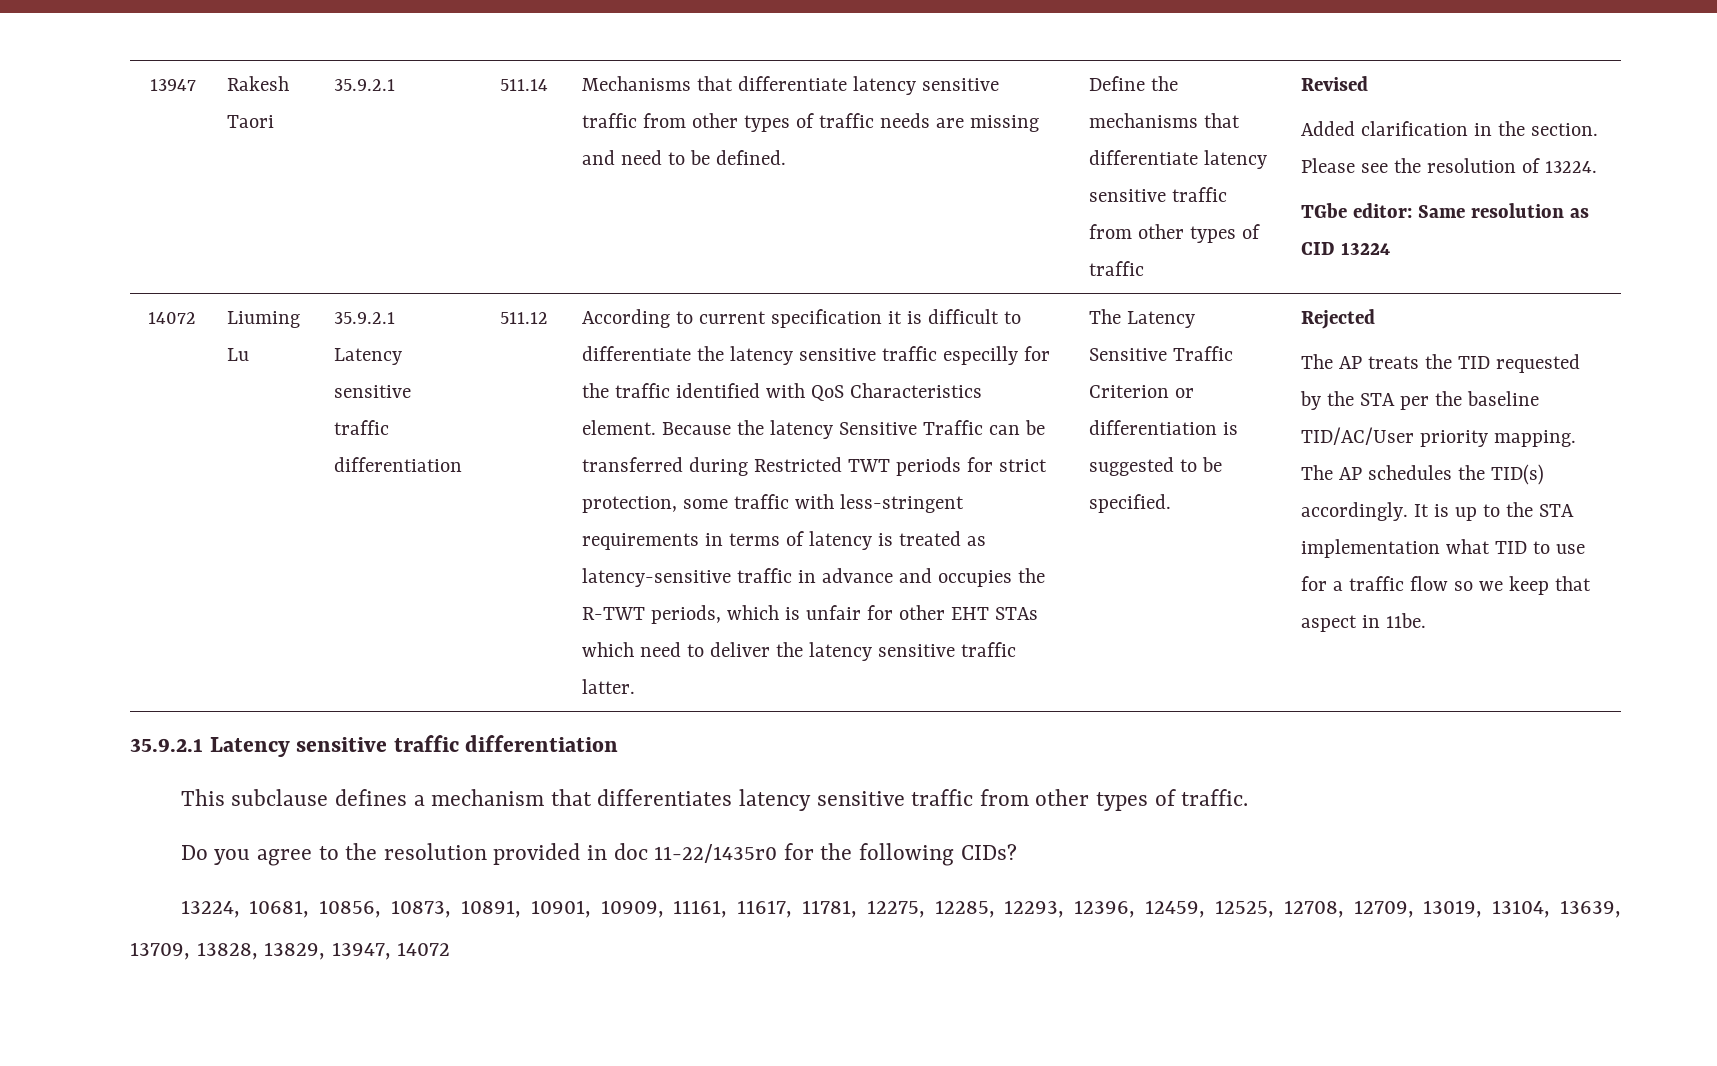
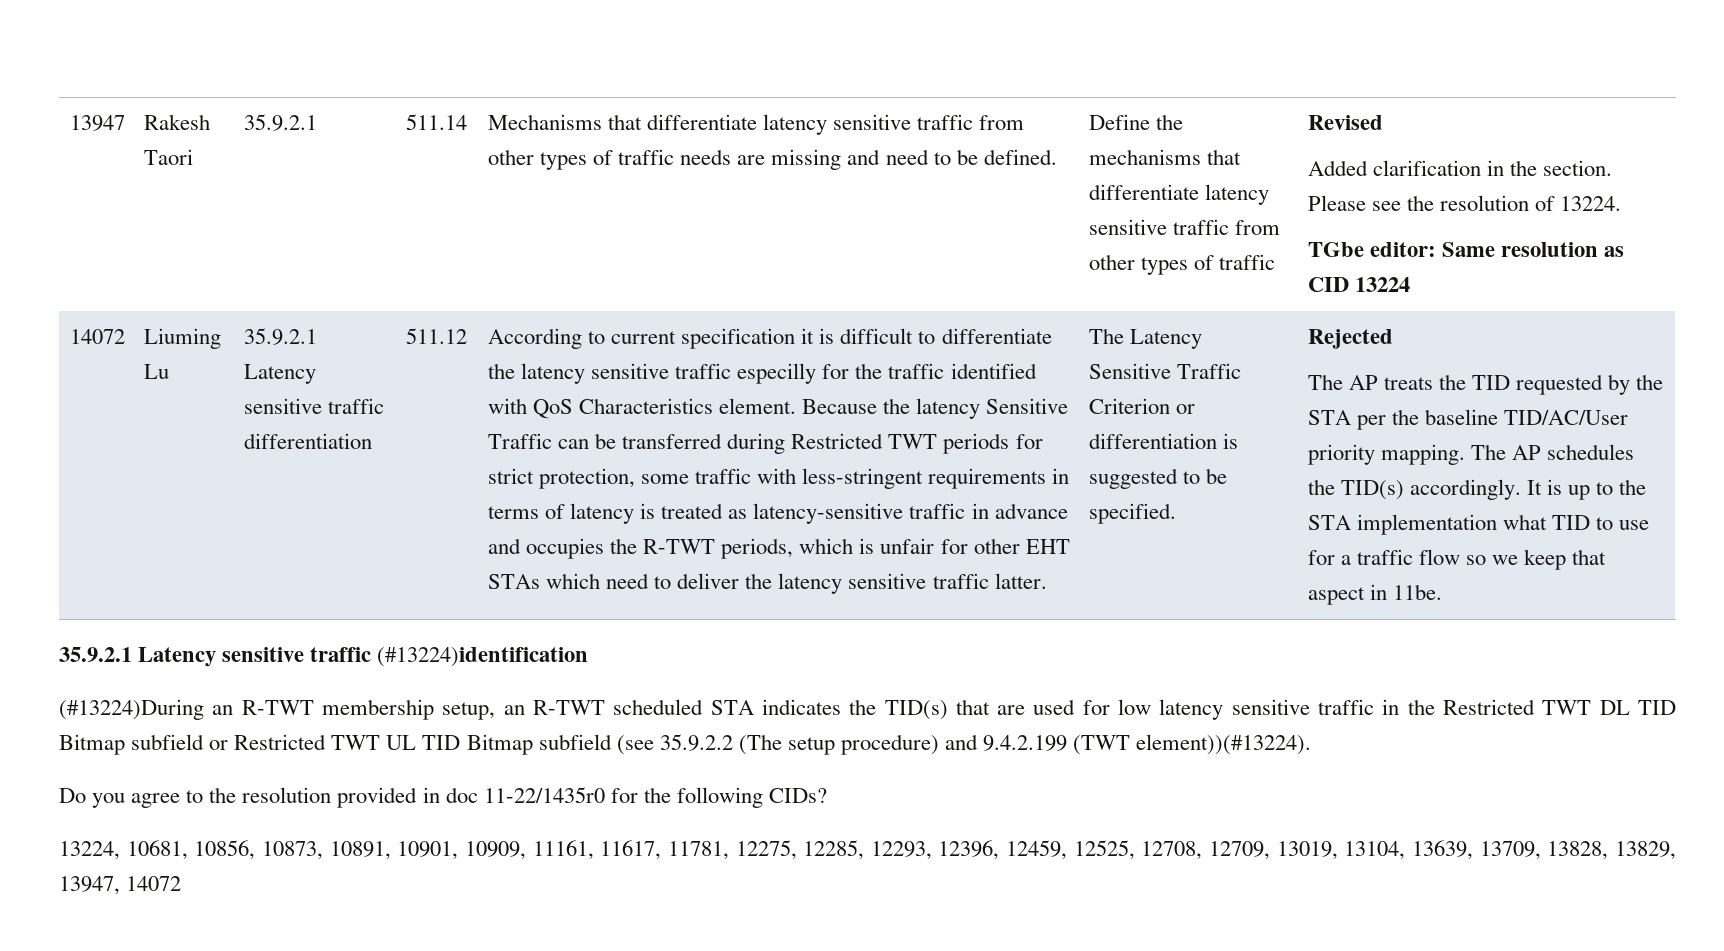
  It is up to the STA implementation what TID to use for a traffic flow so we keep that aspect in 11be.
- 35.9.2.1 Latency sensitive traffic differentiation
- This subclause defines a mechanism that differentiates latency sensitive traffic from other types of traffic.
+ 35.9.2.1 Latency sensitive traffic (#13224)identification
+ (#13224)During an R-TWT membership setup, an R-TWT scheduled STA indicates the TID(s) that are used for low latency sensitive traffic in the Restricted TWT DL TID Bitmap subfield or Restricted TWT UL TID Bitmap subfield (see 35.9.2.2 (The setup procedure) and 9.4.2.199 (TWT element))(#13224).

